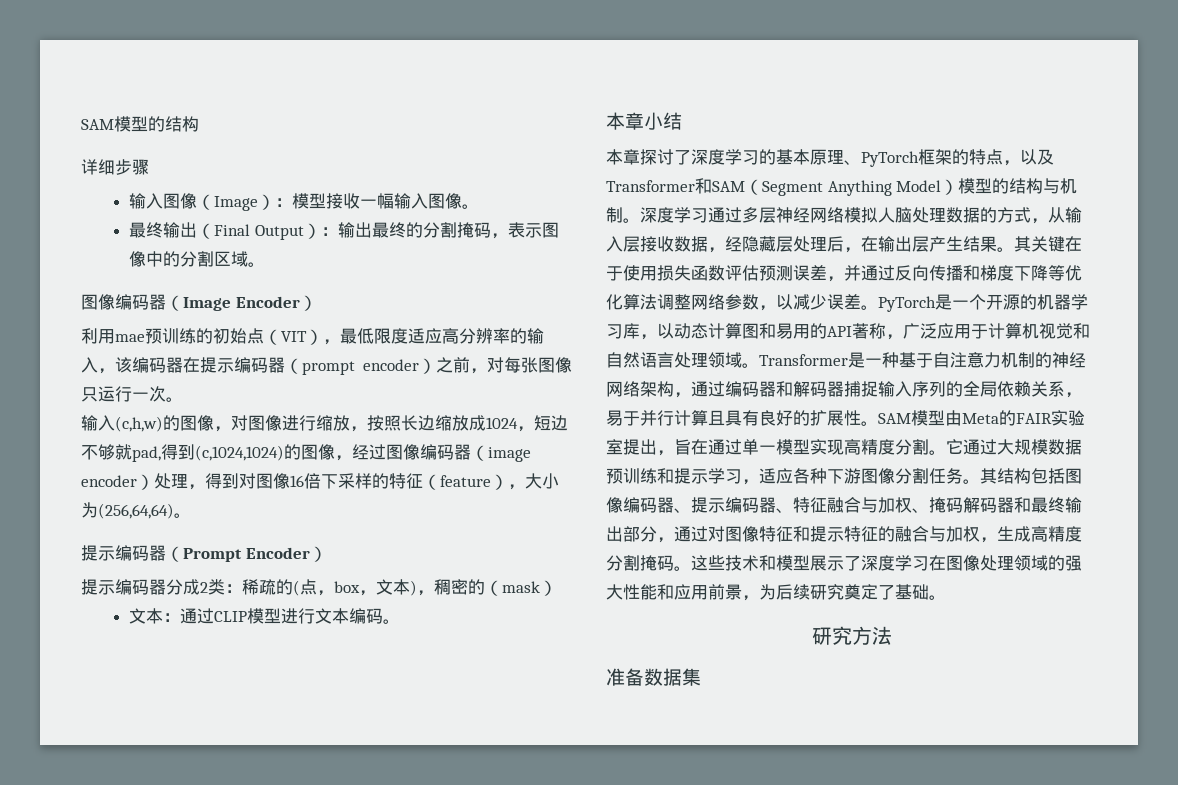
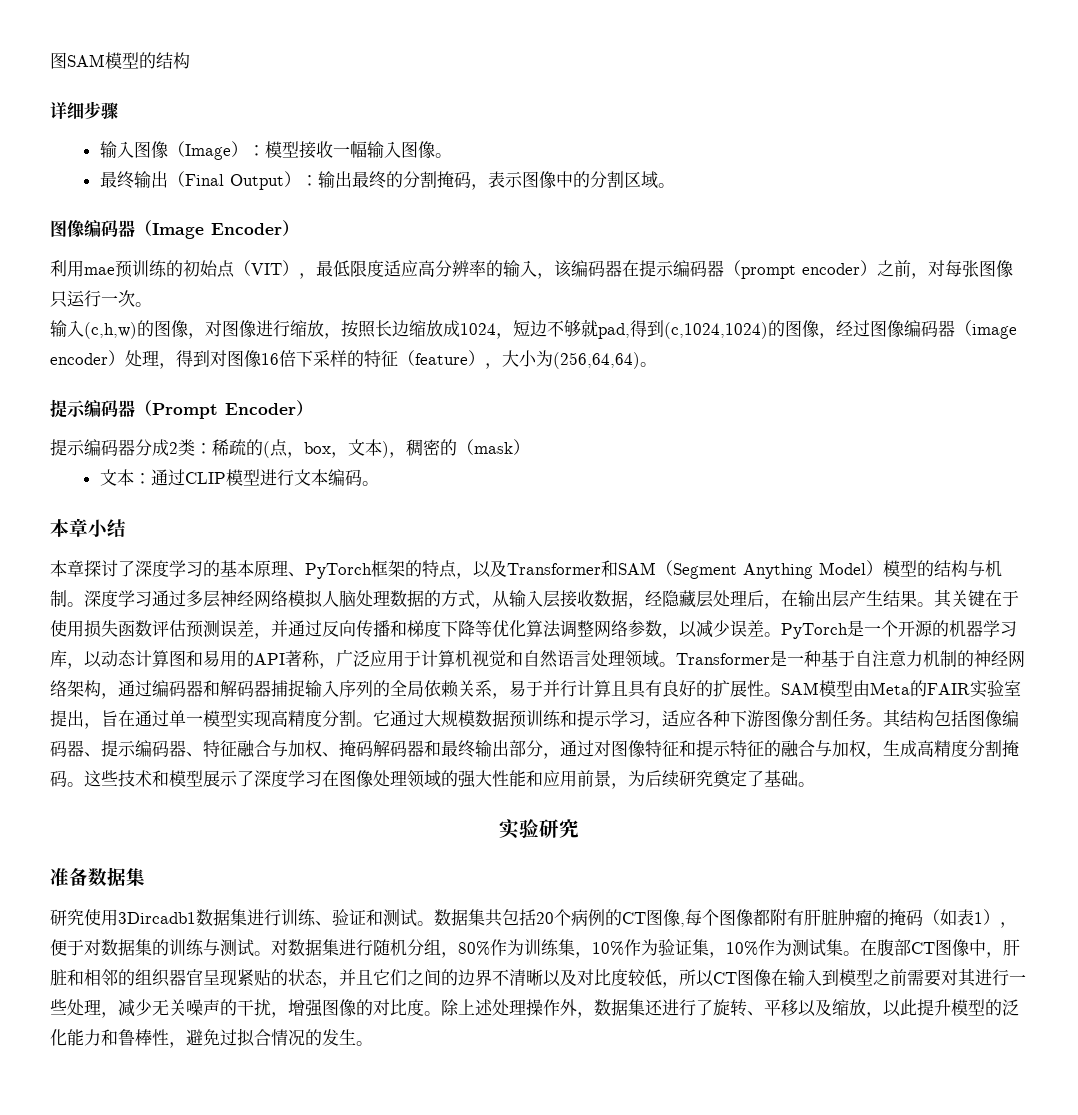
- SAM模型的结构
+ 图SAM模型的结构
- 研究方法
+ 实验研究
+ 研究使用3Dircadb1数据集进行训练、验证和测试。数据集共包括20个病例的CT图像,每个图像都附有肝脏肿瘤的掩码（如表1），便于对数据集的训练与测试。对数据集进行随机分组，80%作为训练集，10%作为验证集，10%作为测试集。在腹部CT图像中，肝脏和相邻的组织器官呈现紧贴的状态，并且它们之间的边界不清晰以及对比度较低，所以CT图像在输入到模型之前需要对其进行一些处理，减少无关噪声的干扰，增强图像的对比度。除上述处理操作外，数据集还进行了旋转、平移以及缩放，以此提升模型的泛化能力和鲁棒性，避免过拟合情况的发生。

